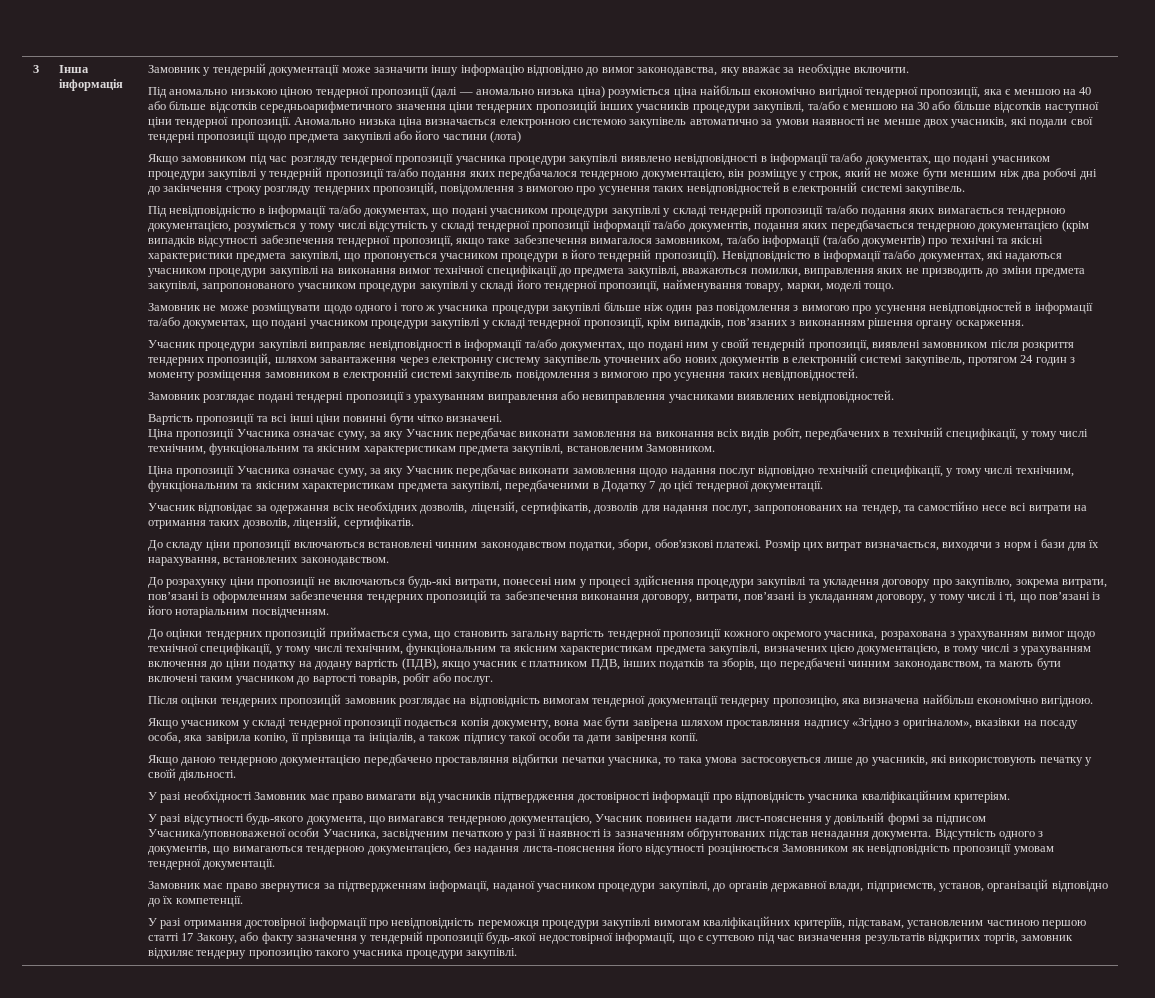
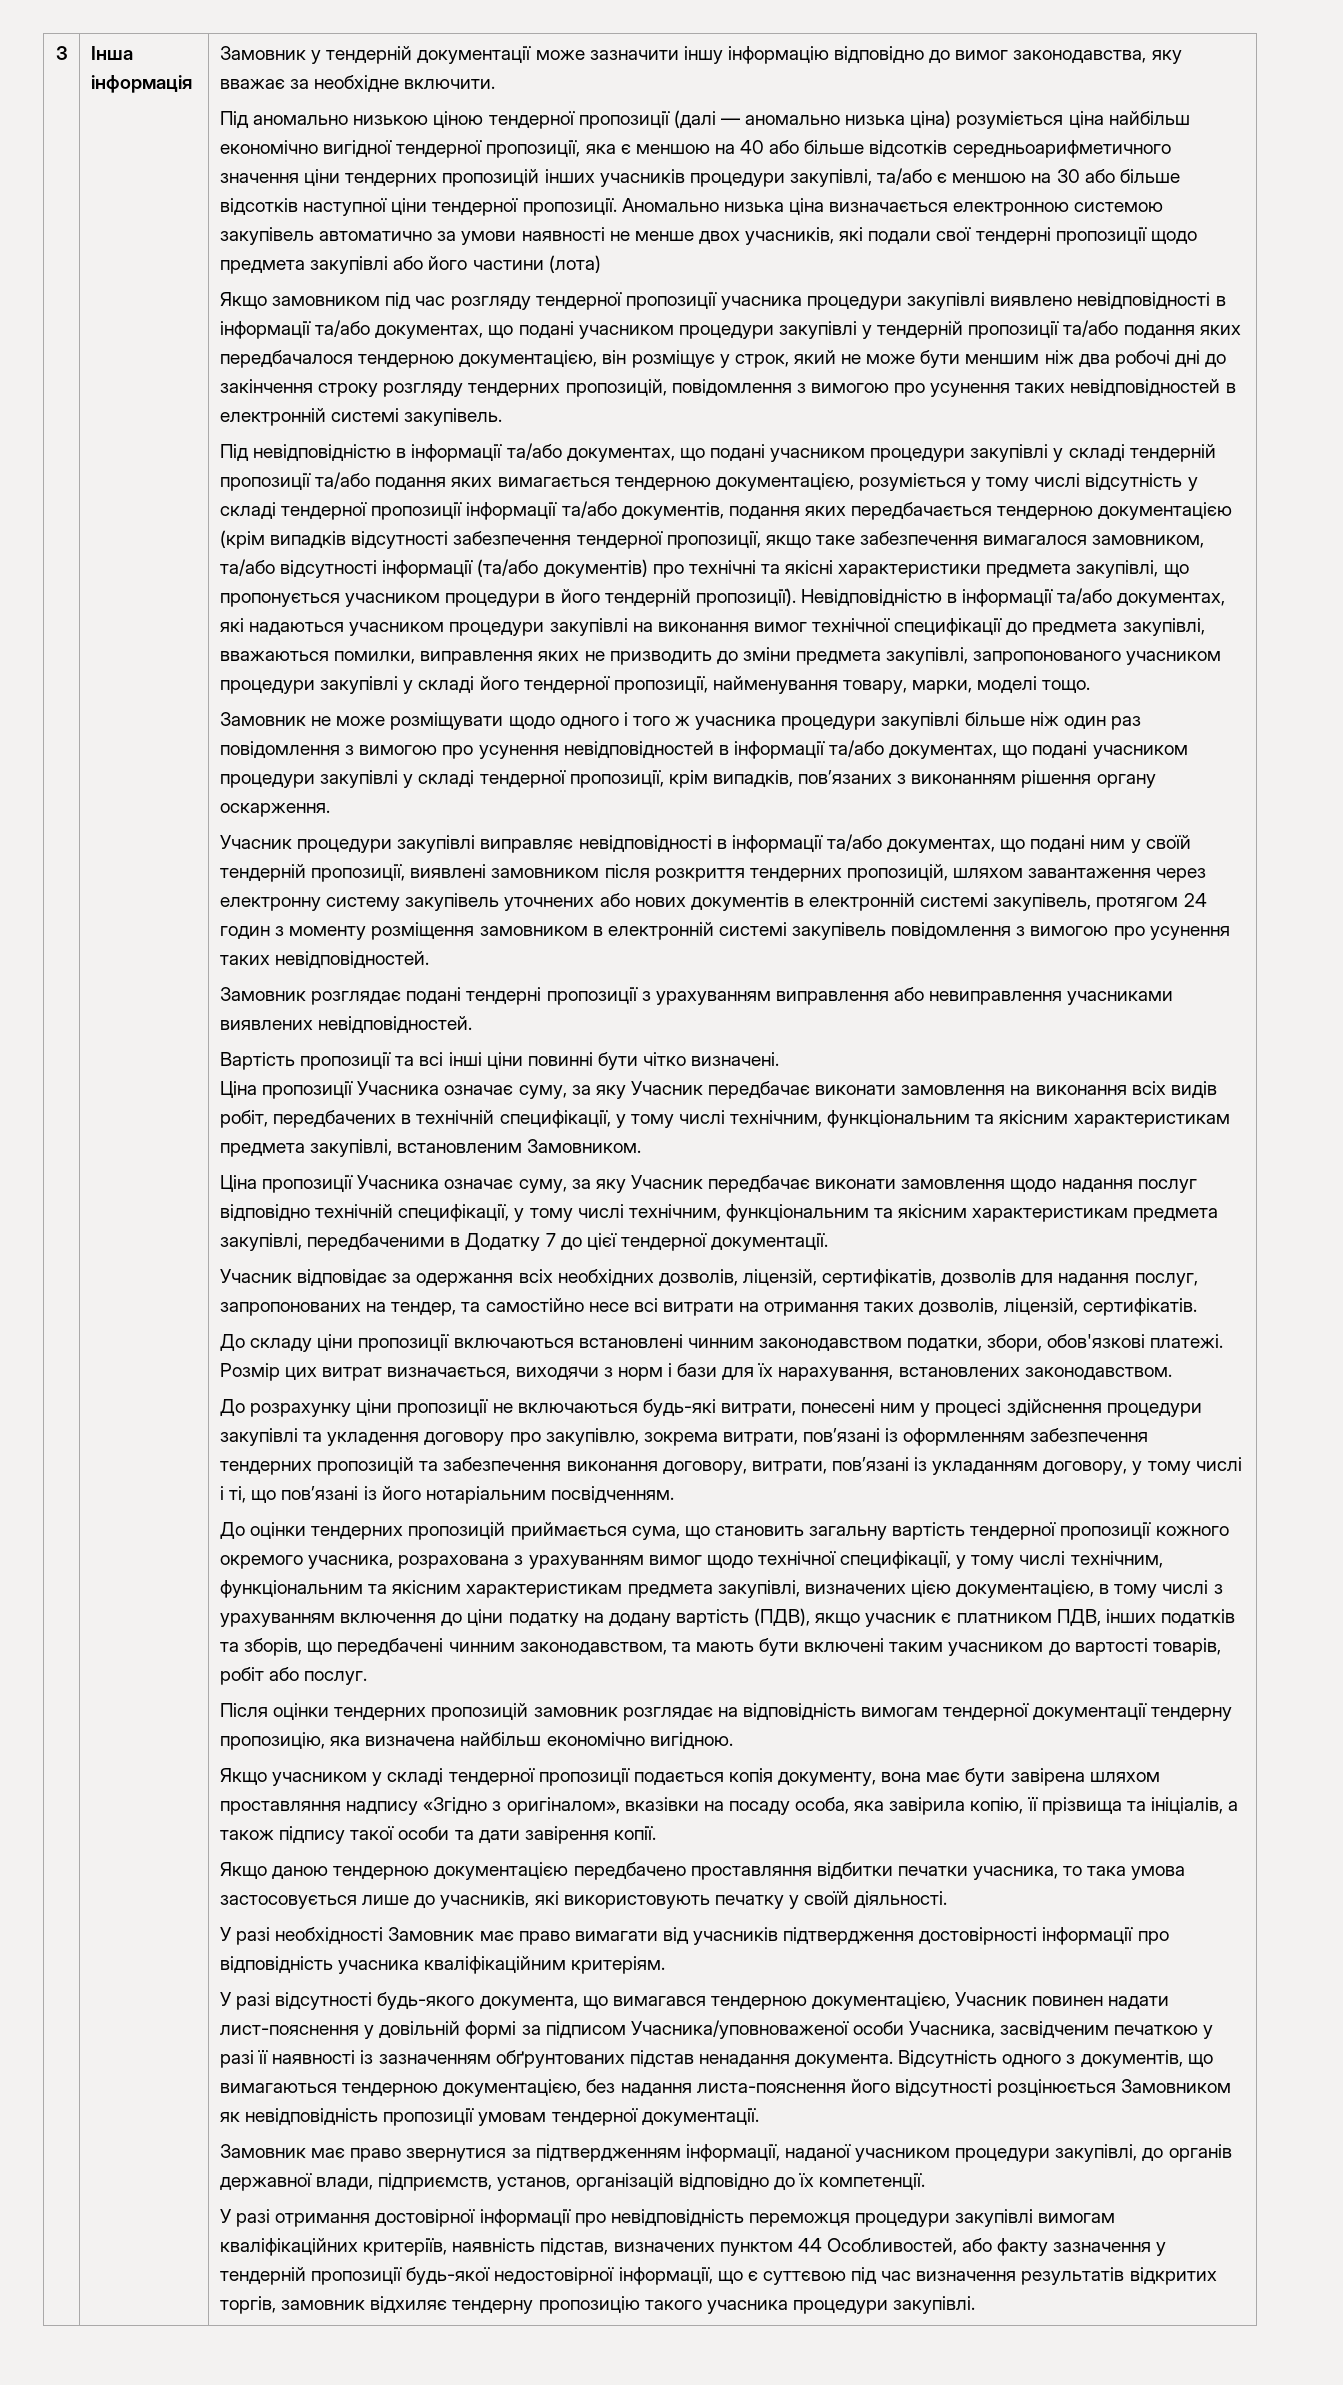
- Під невідповідністю в інформації та/або документах, що подані учасником процедури закупівлі у складі тендерній пропозиції та/або подання яких вимагається тендерною документацією, розуміється у тому числі відсутність у складі тендерної пропозиції інформації та/або документів, подання яких передбачається тендерною документацією (крім випадків відсутності забезпечення тендерної пропозиції, якщо таке забезпечення вимагалося замовником, та/або інформації (та/або документів) про технічні та якісні характеристики предмета закупівлі, що пропонується учасником процедури в його тендерній пропозиції).
+ Під невідповідністю в інформації та/або документах, що подані учасником процедури закупівлі у складі тендерній пропозиції та/або подання яких вимагається тендерною документацією, розуміється у тому числі відсутність у складі тендерної пропозиції інформації та/або документів, подання яких передбачається тендерною документацією (крім випадків відсутності забезпечення тендерної пропозиції, якщо таке забезпечення вимагалося замовником, та/або відсутності інформації (та/або документів) про технічні та якісні характеристики предмета закупівлі, що пропонується учасником процедури в його тендерній пропозиції).
- У разі отримання достовірної інформації про невідповідність переможця процедури закупівлі вимогам кваліфікаційних критеріїв, підставам, установленим частиною першою статті 17 Закону, або факту зазначення у тендерній пропозиції будь-якої недостовірної інформації, що є суттєвою під час визначення результатів відкритих торгів, замовник відхиляє тендерну пропозицію такого учасника процедури закупівлі.
+ У разі отримання достовірної інформації про невідповідність переможця процедури закупівлі вимогам кваліфікаційних критеріїв, наявність підстав, визначених пунктом 44 Особливостей, або факту зазначення у тендерній пропозиції будь-якої недостовірної інформації, що є суттєвою під час визначення результатів відкритих торгів, замовник відхиляє тендерну пропозицію такого учасника процедури закупівлі.

